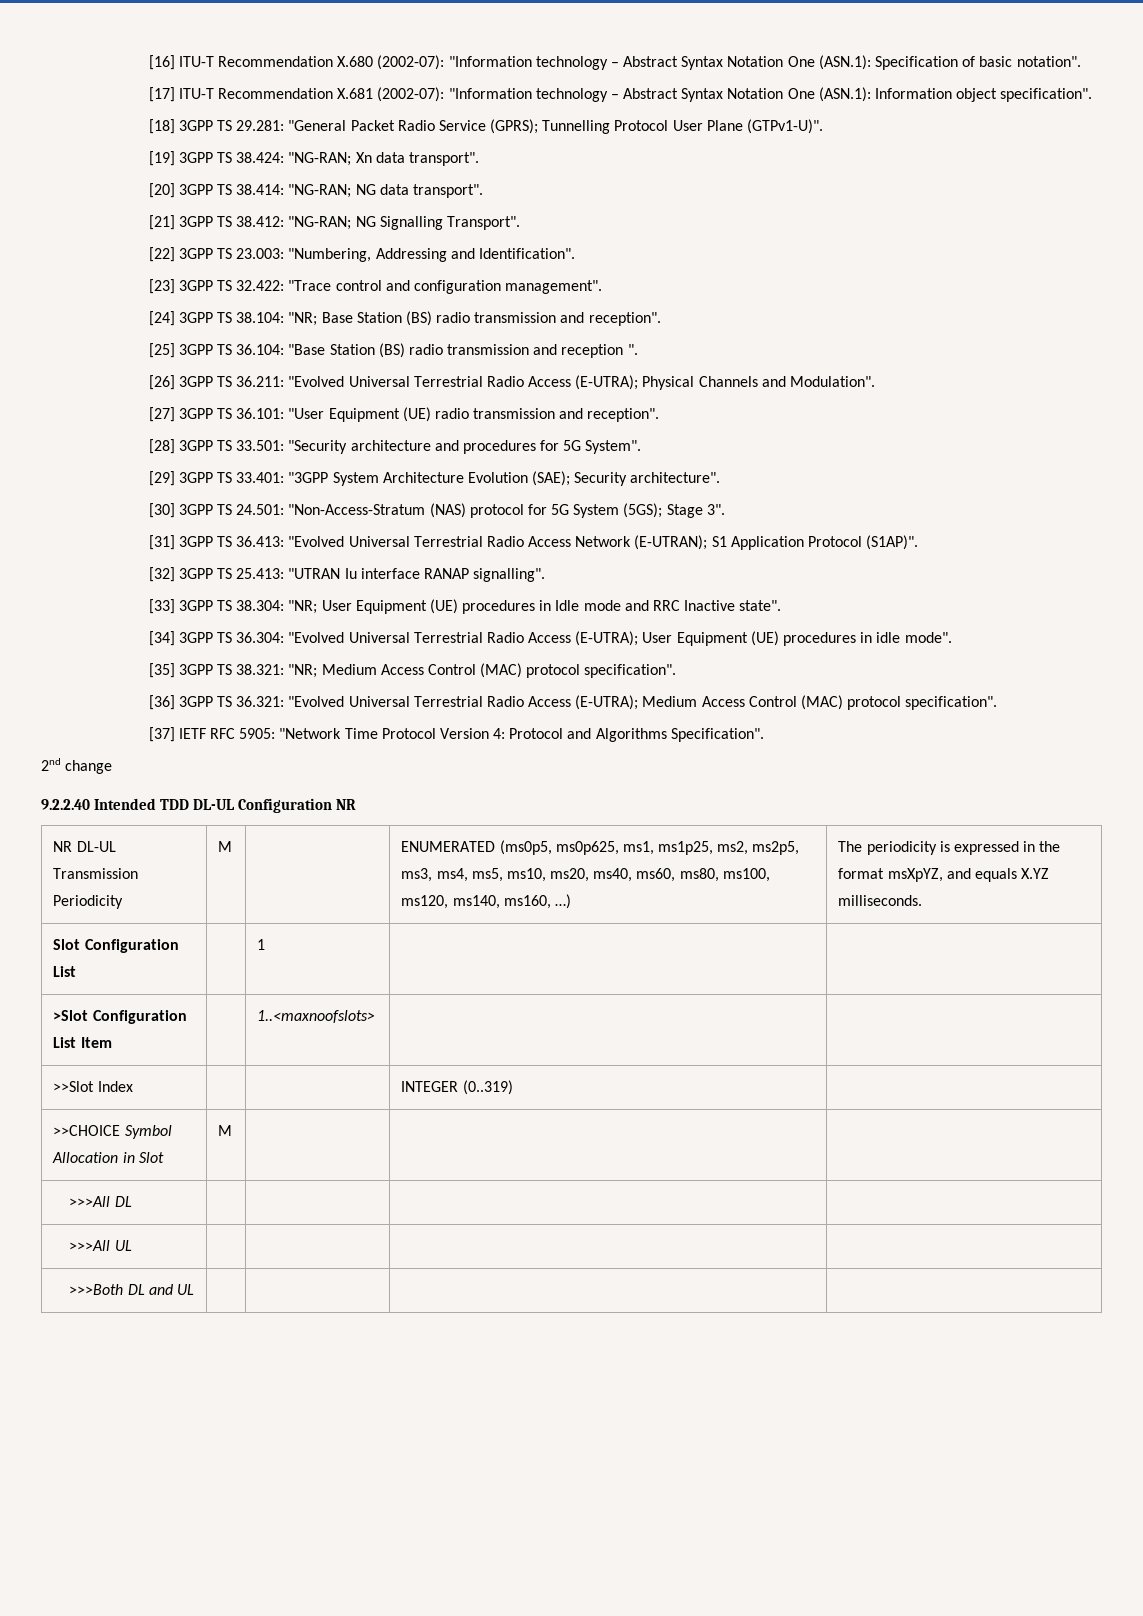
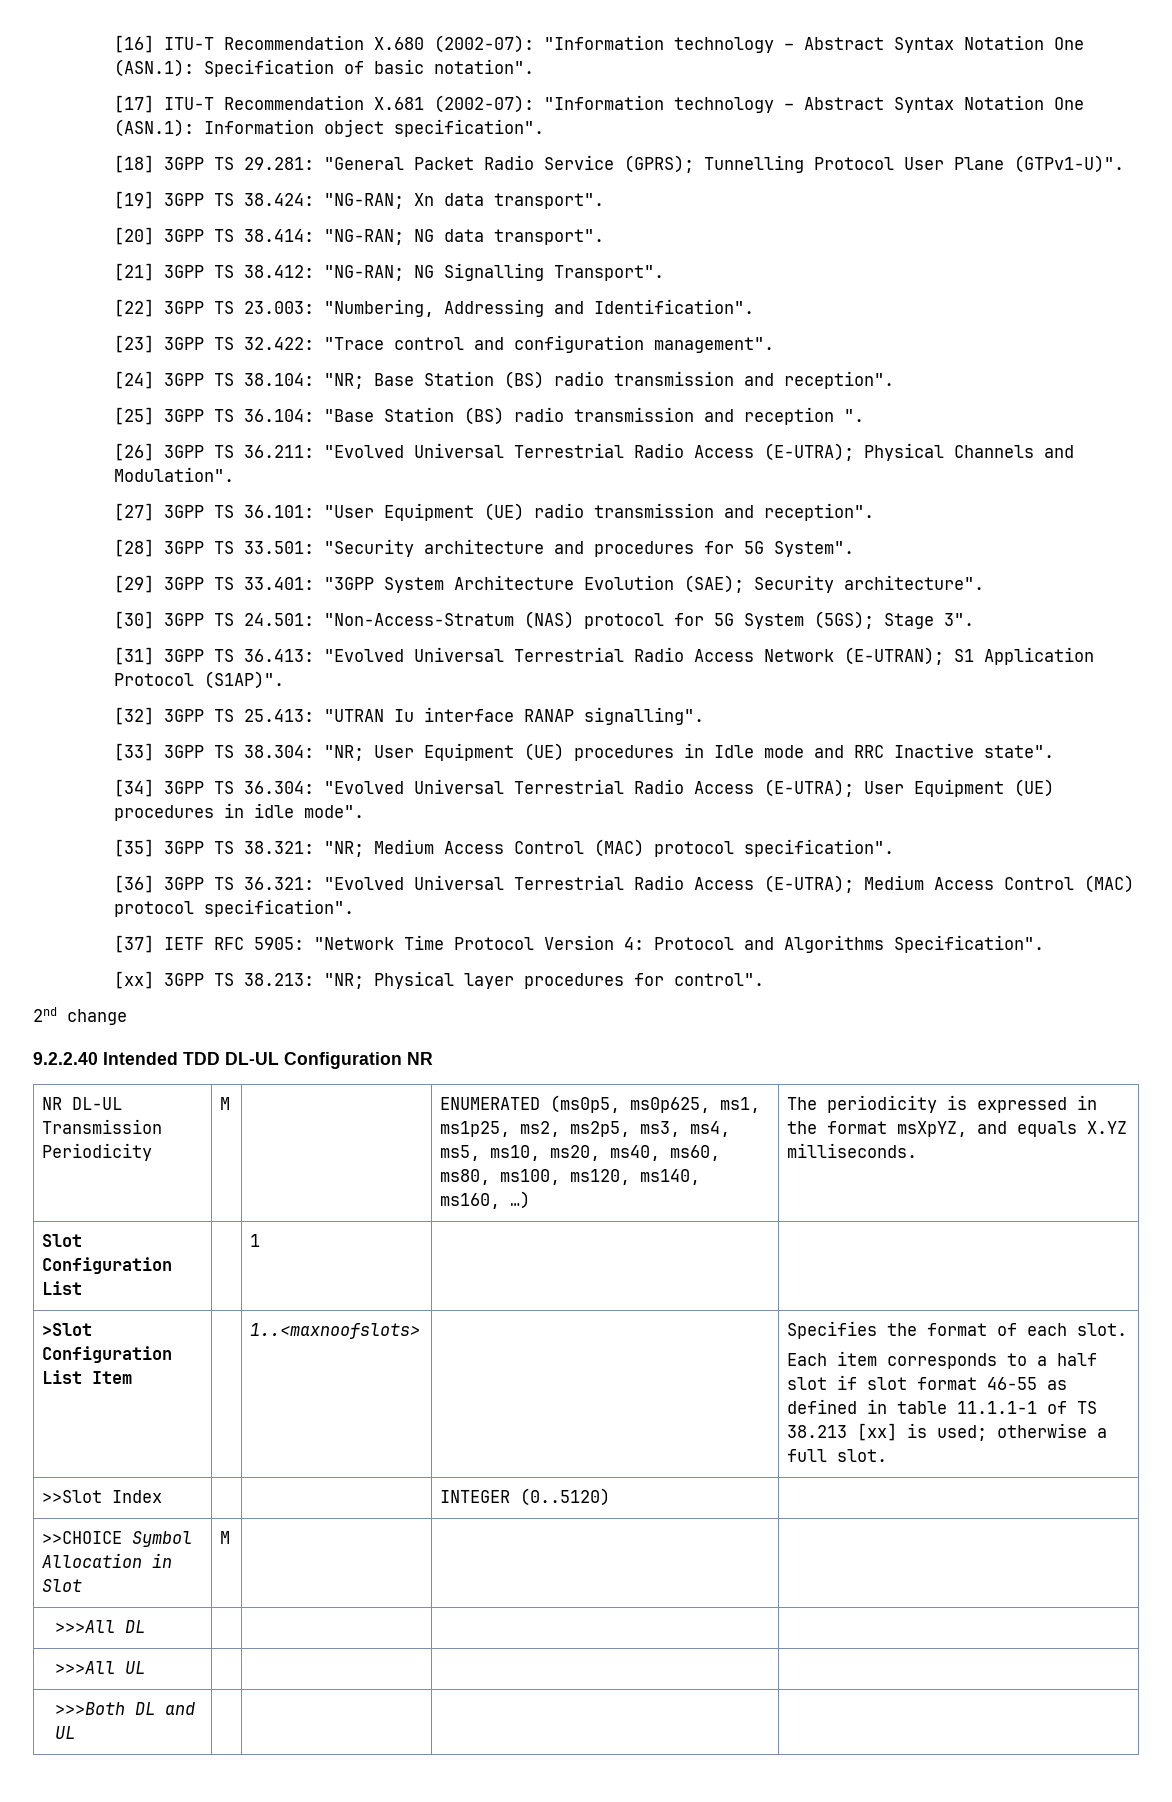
+ [xx] 3GPP TS 38.213: "NR; Physical layer procedures for control".
- >Slot Configuration List Item | | 1..<maxnoofslots> | |
+ >Slot Configuration List Item | | 1..<maxnoofslots> | | Specifies the format of each slot.
+ Each item corresponds to a half slot if slot format 46-55 as defined in table 11.1.1-1 of TS 38.213 [xx] is used; otherwise a full slot.
- >>Slot Index | | | INTEGER (0..319) |
+ >>Slot Index | | | INTEGER (0..5120) |

